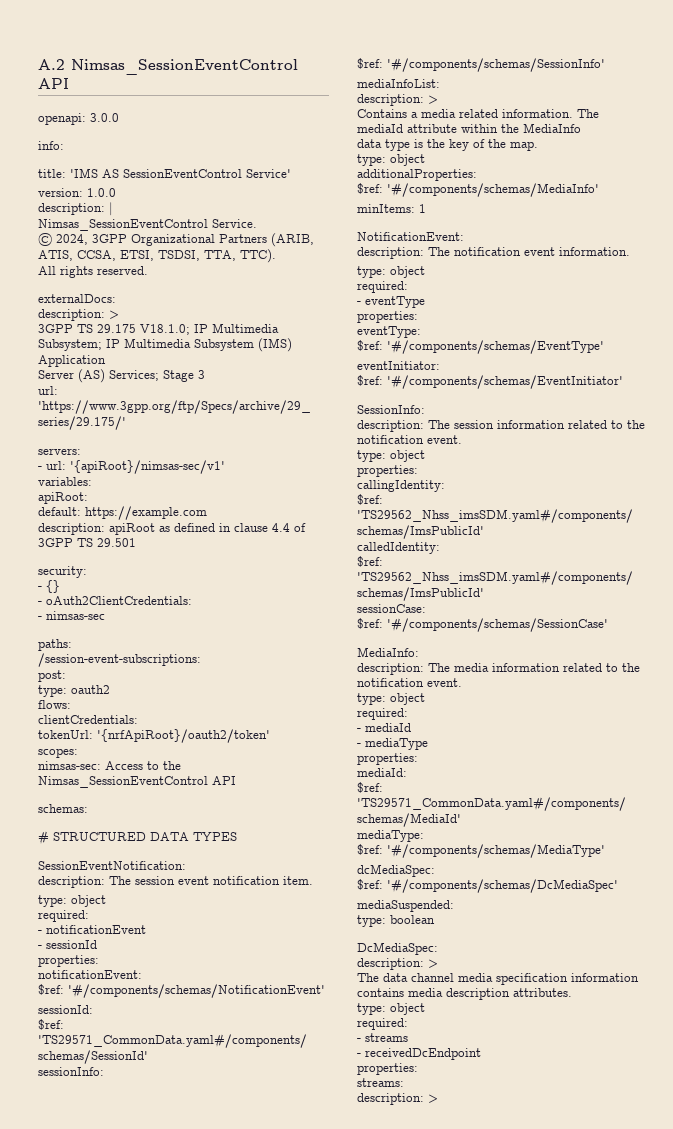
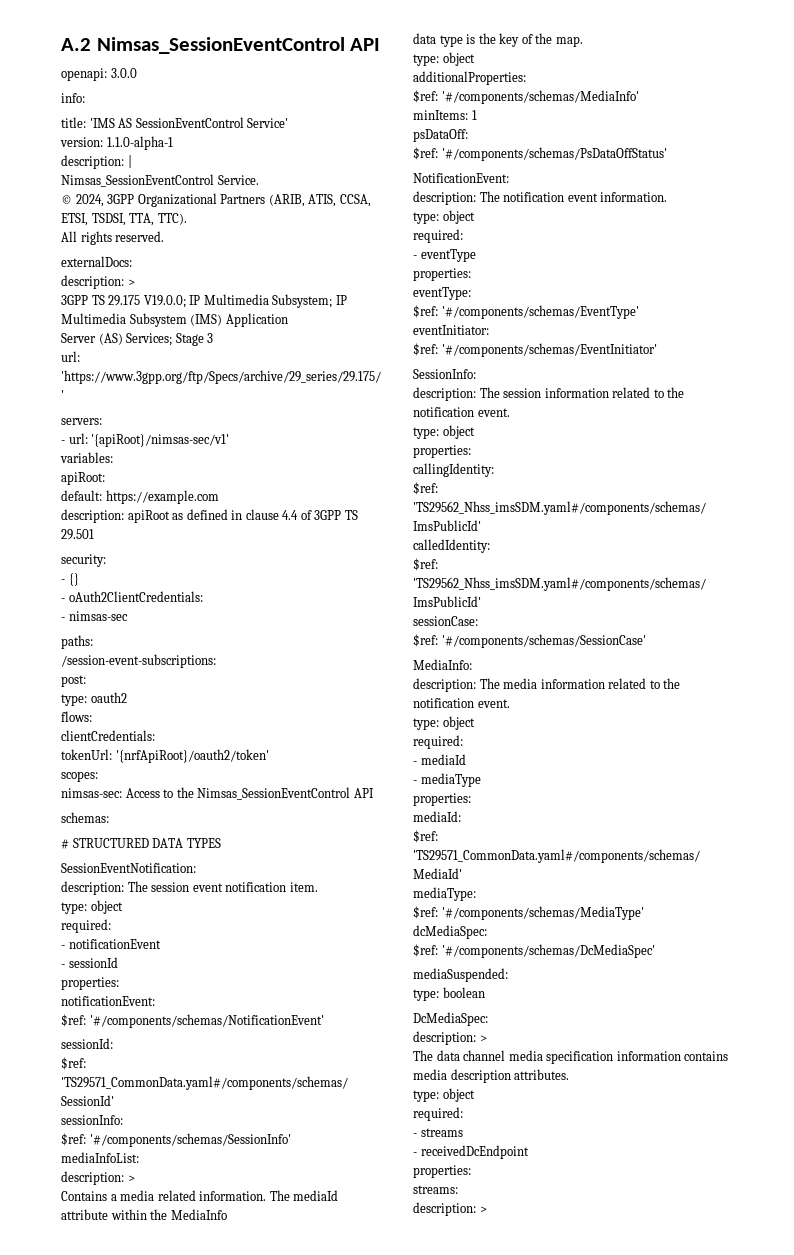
- version: 1.0.0
+ version: 1.1.0-alpha-1
- 3GPP TS 29.175 V18.1.0; IP Multimedia Subsystem; IP Multimedia Subsystem (IMS) Application
+ 3GPP TS 29.175 V19.0.0; IP Multimedia Subsystem; IP Multimedia Subsystem (IMS) Application
+ psDataOff:
+ $ref: '#/components/schemas/PsDataOffStatus'

